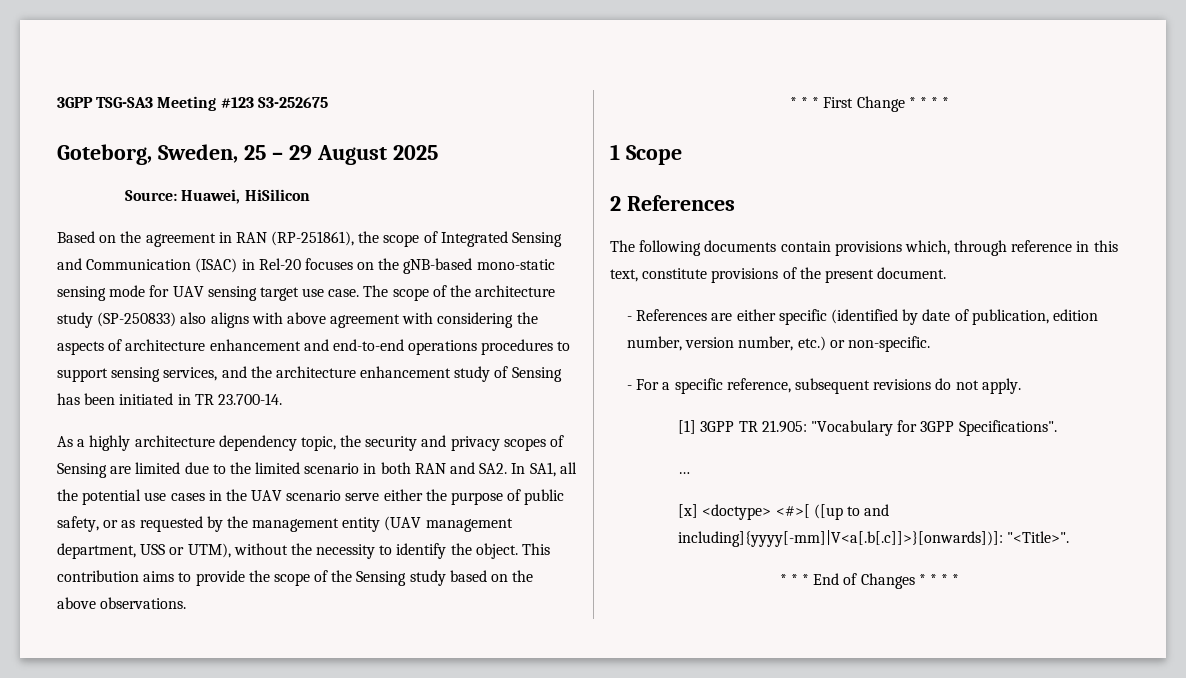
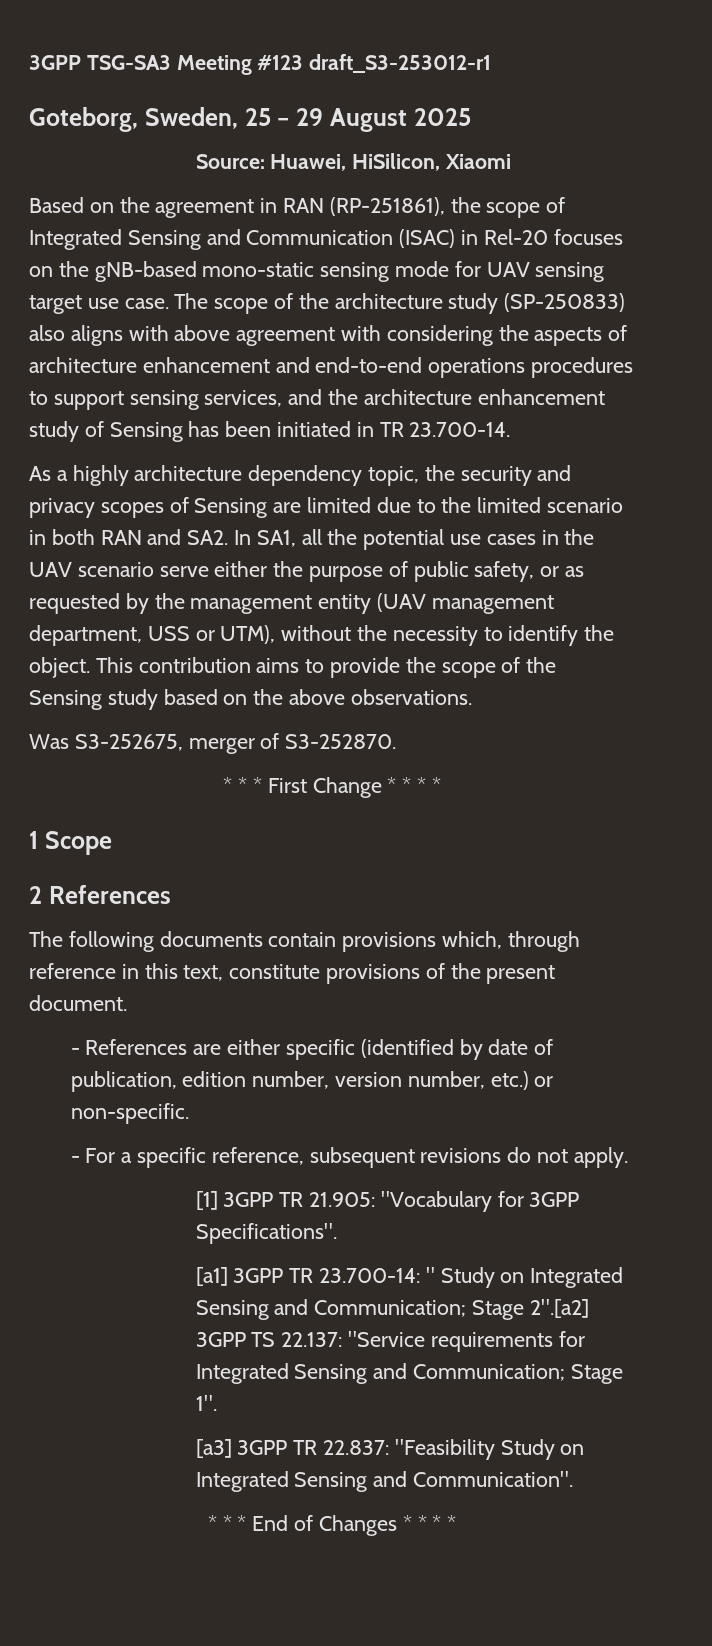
- 3GPP TSG-SA3 Meeting #123 S3-252675
+ 3GPP TSG-SA3 Meeting #123 draft_S3-253012-r1
- Source: Huawei, HiSilicon
+ Source: Huawei, HiSilicon, Xiaomi
+ Was S3-252675, merger of S3-252870.
- …
- [x] <doctype> <#>[ ([up to and including]{yyyy[-mm]|V<a[.b[.c]]>}[onwards])]: "<Title>".
+ [a1] 3GPP TR 23.700-14: " Study on Integrated Sensing and Communication; Stage 2".[a2] 3GPP TS 22.137: "Service requirements for Integrated Sensing and Communication; Stage 1".
+ [a3] 3GPP TR 22.837: "Feasibility Study on Integrated Sensing and Communication".

